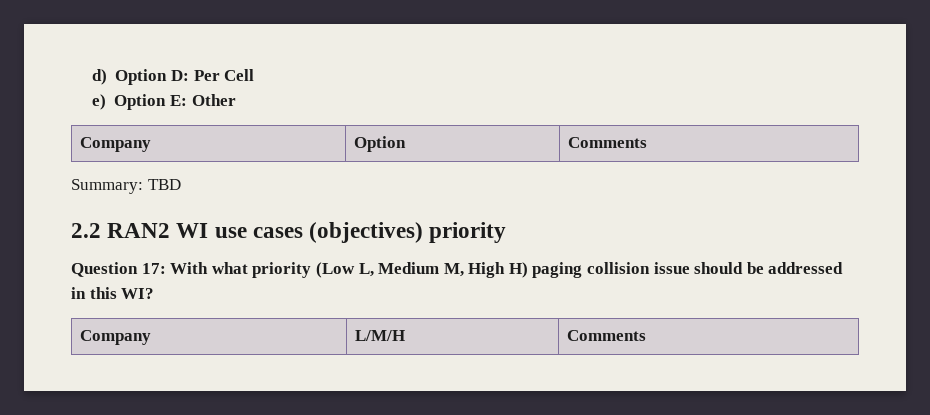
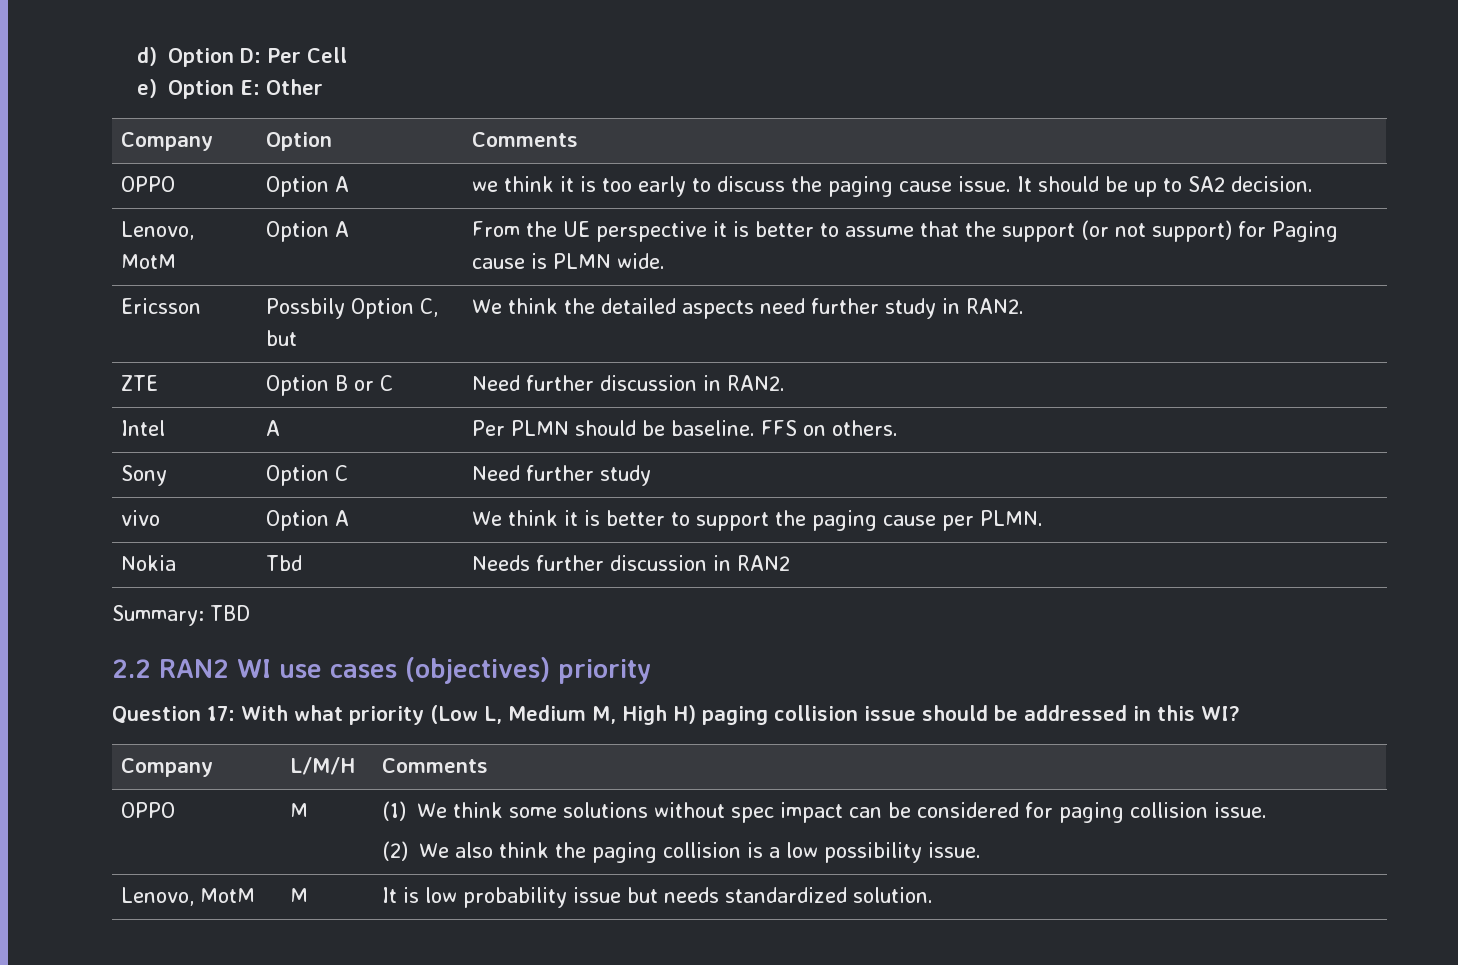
+ OPPO | Option A | we think it is too early to discuss the paging cause issue. It should be up to SA2 decision.
+ Lenovo, MotM | Option A | From the UE perspective it is better to assume that the support (or not support) for Paging cause is PLMN wide.
+ Ericsson | Possbily Option C, but | We think the detailed aspects need further study in RAN2.
+ ZTE | Option B or C | Need further discussion in RAN2.
+ Intel | A | Per PLMN should be baseline. FFS on others.
+ Sony | Option C | Need further study
+ vivo | Option A | We think it is better to support the paging cause per PLMN.
+ Nokia | Tbd | Needs further discussion in RAN2
+ OPPO | M | (1) We think some solutions without spec impact can be considered for paging collision issue.
+ (2) We also think the paging collision is a low possibility issue.
+ Lenovo, MotM | M | It is low probability issue but needs standardized solution.

